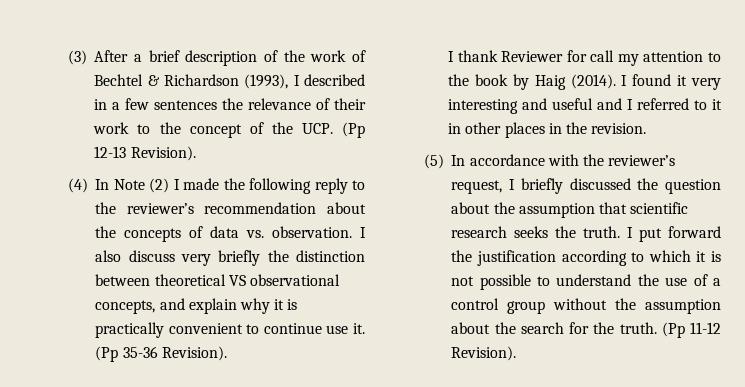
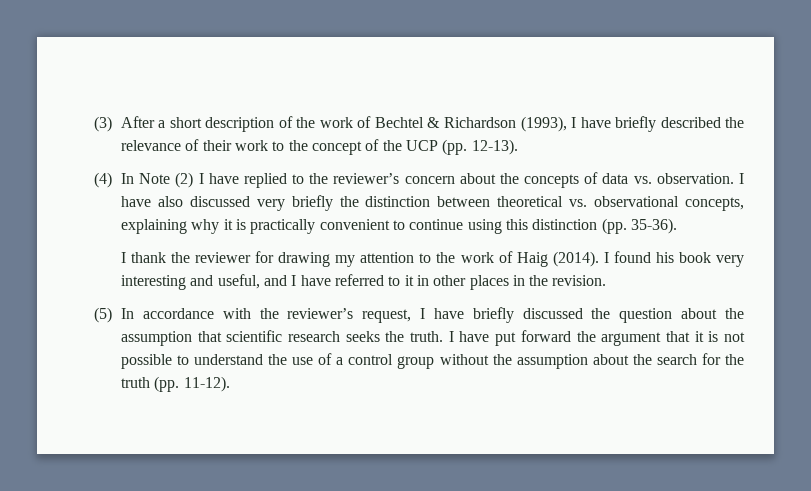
- (3) After a brief description of the work of Bechtel & Richardson (1993), I described in a few sentences the relevance of their work to the concept of the UCP. (Pp 12-13 Revision).
+ (3) After a short description of the work of Bechtel & Richardson (1993), I have briefly described the relevance of their work to the concept of the UCP (pp. 12-13).
- (4) In Note (2) I made the following reply to the reviewer’s recommendation about the concepts of data vs. observation.
+ (4) In Note (2) I have replied to the reviewer’s concern about the concepts of data vs. observation.
- I also discuss very briefly the distinction between theoretical VS observational concepts, and explain why it is practically convenient to continue use it. (Pp 35-36 Revision).
- I thank Reviewer for call my attention to the book by Haig (2014).
+ I have also discussed very briefly the distinction between theoretical vs. observational concepts, explaining why it is practically convenient to continue using this distinction (pp. 35-36).
+ I thank the reviewer for drawing my attention to the work of Haig (2014).
- I found it very interesting and useful and I referred to it in other places in the revision.
+ I found his book very interesting and useful, and I have referred to it in other places in the revision.
- (5) In accordance with the reviewer’s request, I briefly discussed the question about the assumption that scientific research seeks the truth.
+ (5) In accordance with the reviewer’s request, I have briefly discussed the question about the assumption that scientific research seeks the truth.
- I put forward the justification according to which it is not possible to understand the use of a control group without the assumption about the search for the truth. (Pp 11-12 Revision).
+ I have put forward the argument that it is not possible to understand the use of a control group without the assumption about the search for the truth (pp. 11-12).

